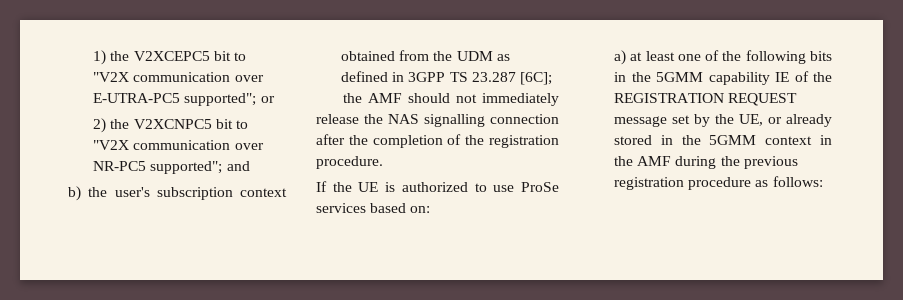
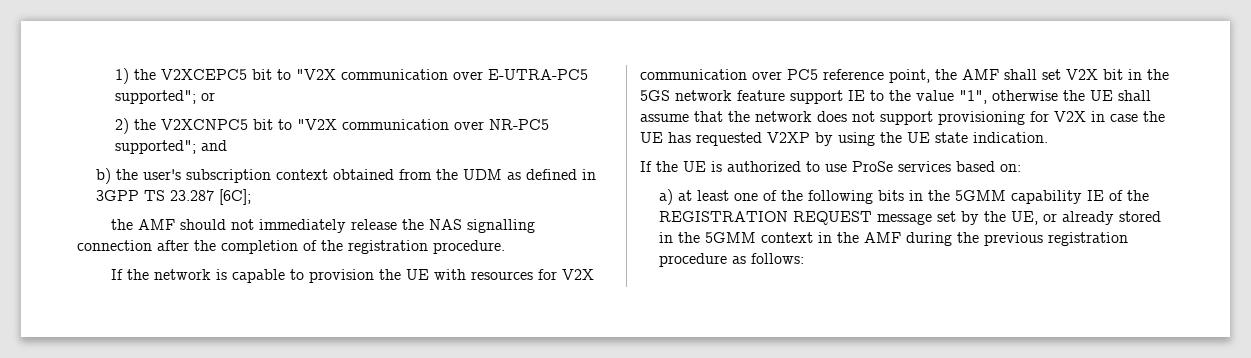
+ If the network is capable to provision the UE with resources for V2X communication over PC5 reference point, the AMF shall set V2X bit in the 5GS network feature support IE to the value "1", otherwise the UE shall assume that the network does not support provisioning for V2X in case the UE has requested V2XP by using the UE state indication.

